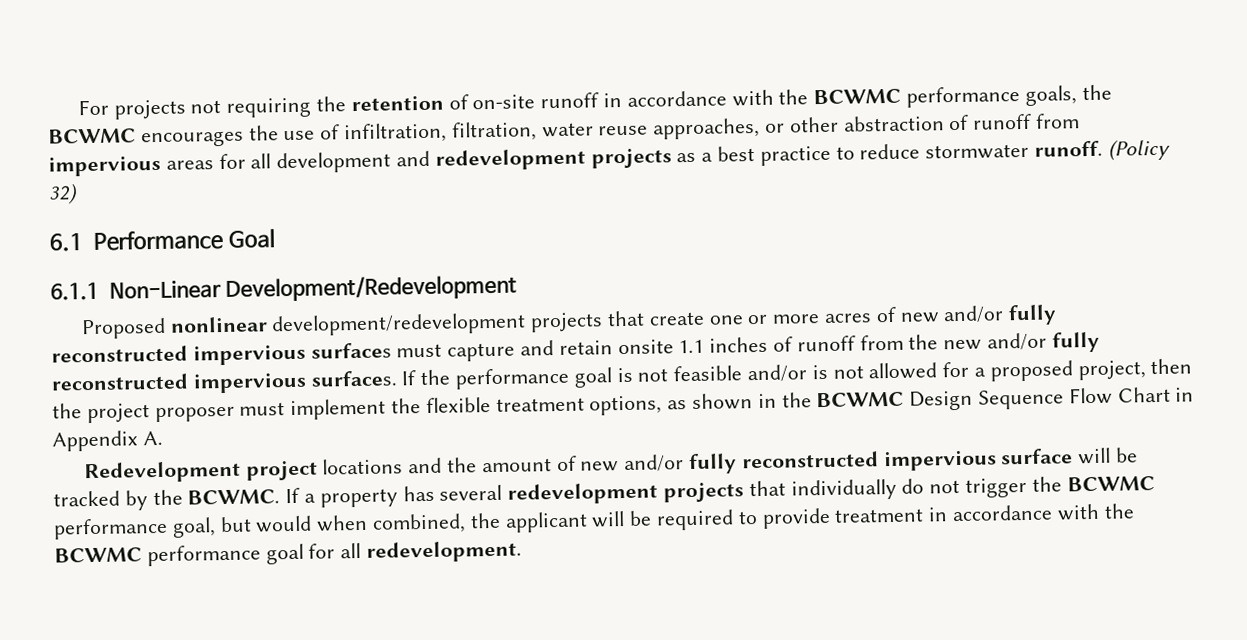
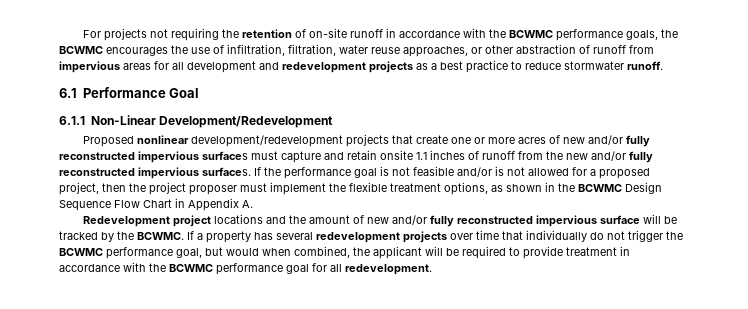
- (Policy 32)
- If a property has several redevelopment projects that individually do not trigger the BCWMC performance goal, but would when combined, the applicant will be required to provide treatment in accordance with the BCWMC performance goal for all redevelopment.
+ If a property has several redevelopment projects over time that individually do not trigger the BCWMC performance goal, but would when combined, the applicant will be required to provide treatment in accordance with the BCWMC performance goal for all redevelopment.

